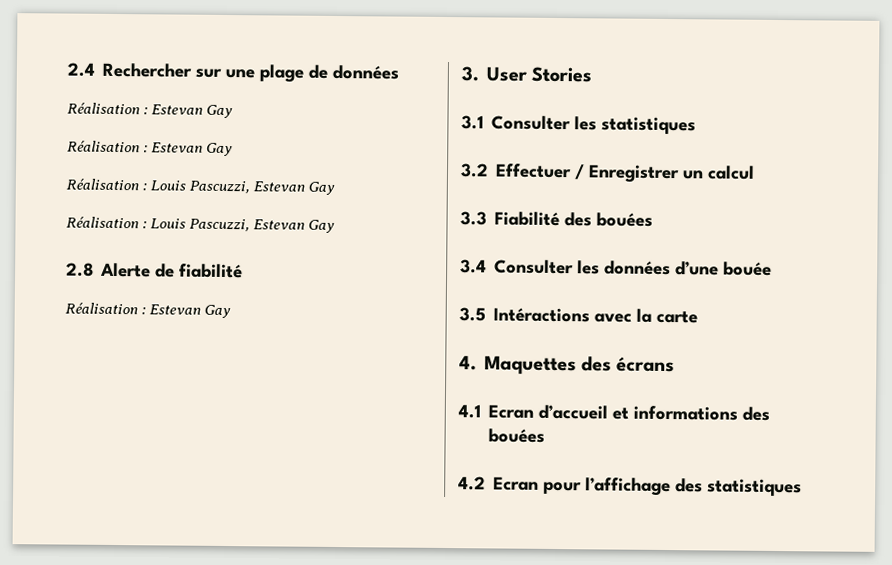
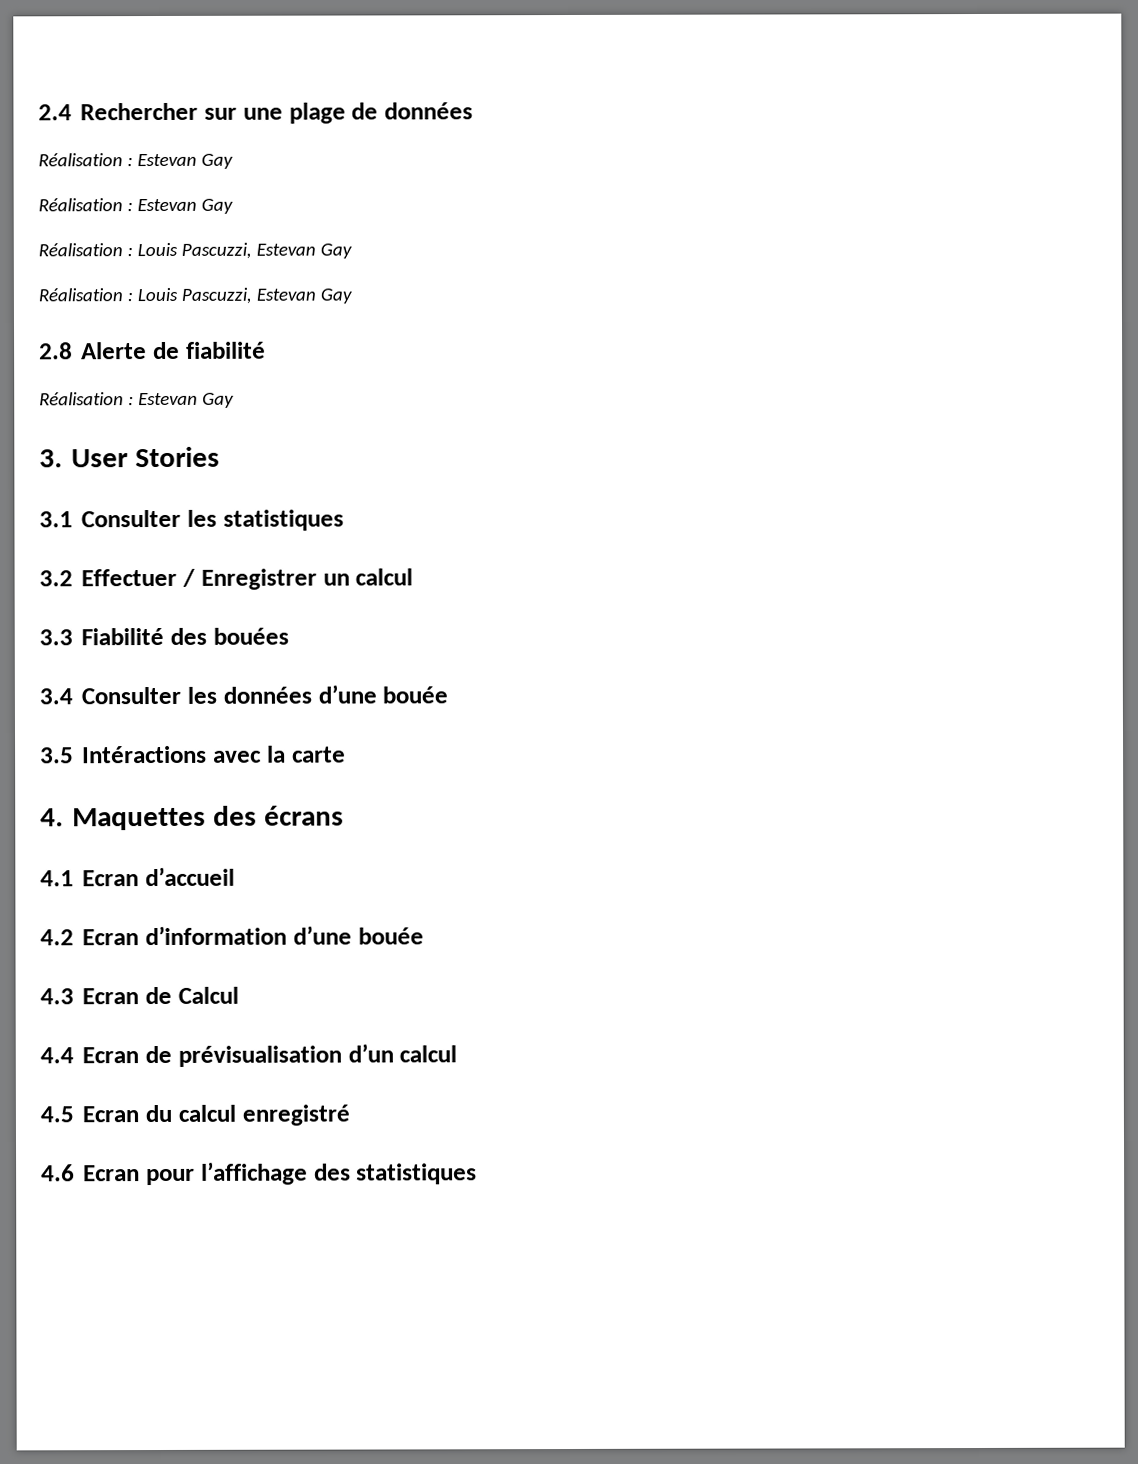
- 4.1 Ecran d’accueil et informations des bouées
- 4.2 Ecran pour l’affichage des statistiques
+ 4.1 Ecran d’accueil
+ 4.2 Ecran d’information d’une bouée
+ 4.3 Ecran de Calcul
+ 4.4 Ecran de prévisualisation d’un calcul
+ 4.5 Ecran du calcul enregistré
+ 4.6 Ecran pour l’affichage des statistiques

